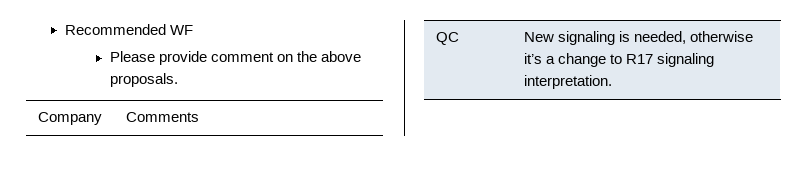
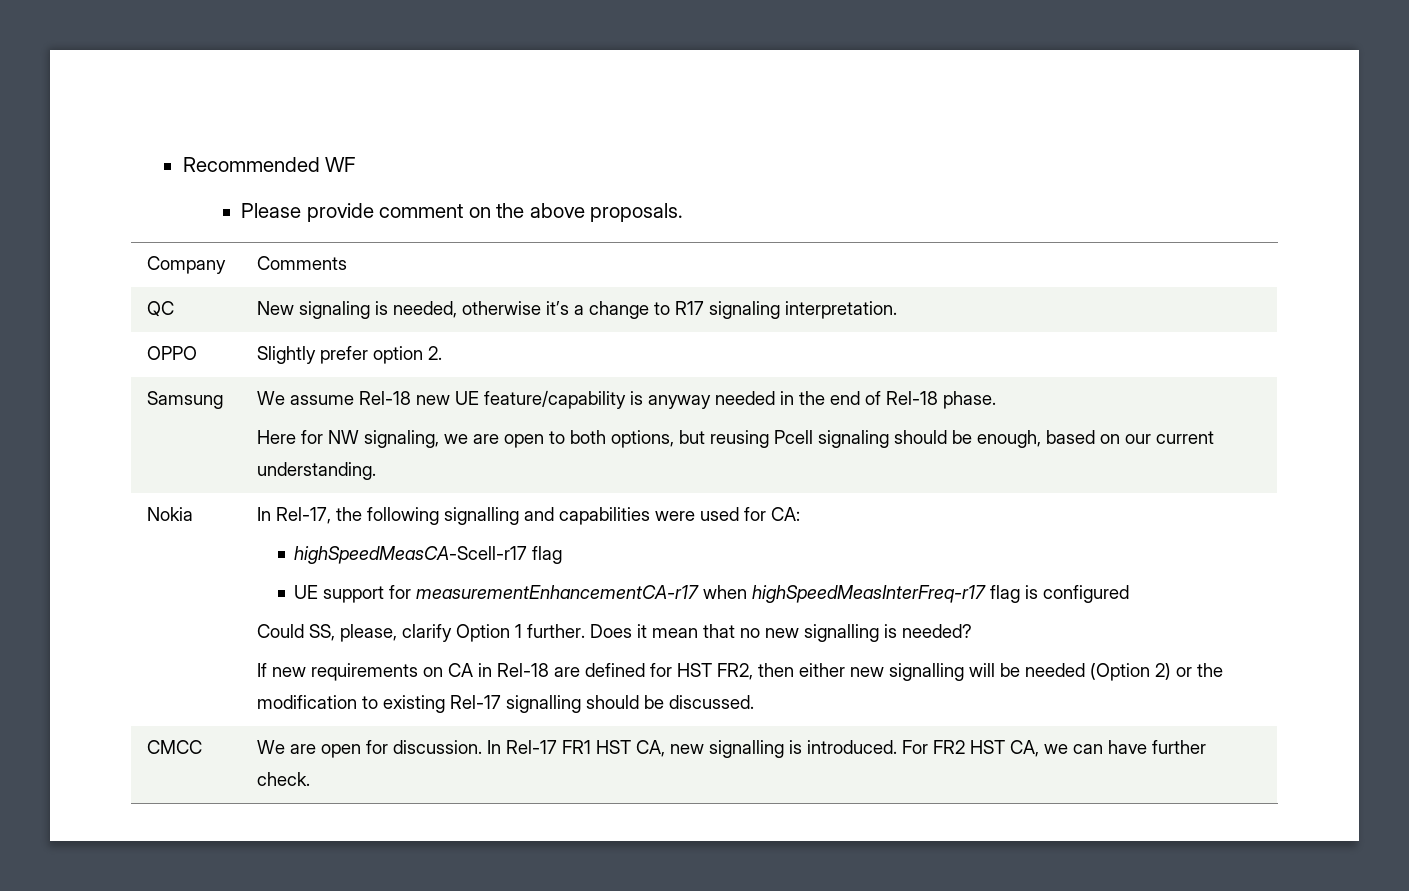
+ OPPO | Slightly prefer option 2.
+ Samsung | We assume Rel-18 new UE feature/capability is anyway needed in the end of Rel-18 phase.
+ Here for NW signaling, we are open to both options, but reusing Pcell signaling should be enough, based on our current understanding.
+ Nokia | In Rel-17, the following signalling and capabilities were used for CA:
+ highSpeedMeasCA-Scell-r17 flag
+ UE support for measurementEnhancementCA-r17 when highSpeedMeasInterFreq-r17 flag is configured
+ Could SS, please, clarify Option 1 further. Does it mean that no new signalling is needed?
+ If new requirements on CA in Rel-18 are defined for HST FR2, then either new signalling will be needed (Option 2) or the modification to existing Rel-17 signalling should be discussed.
+ CMCC | We are open for discussion. In Rel-17 FR1 HST CA, new signalling is introduced. For FR2 HST CA, we can have further check.

